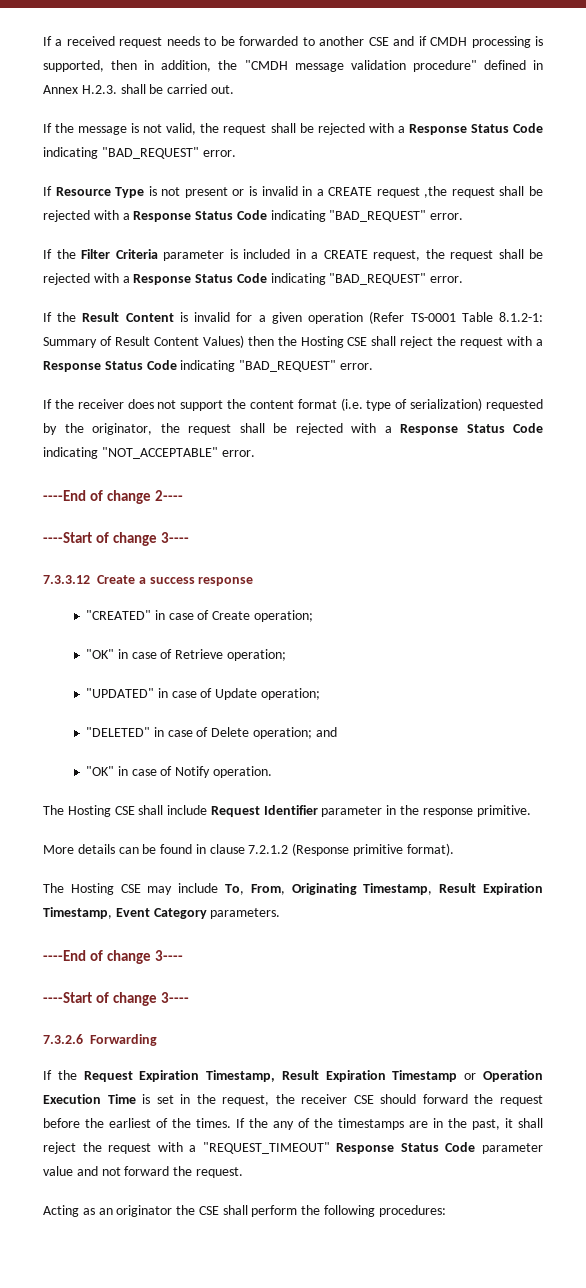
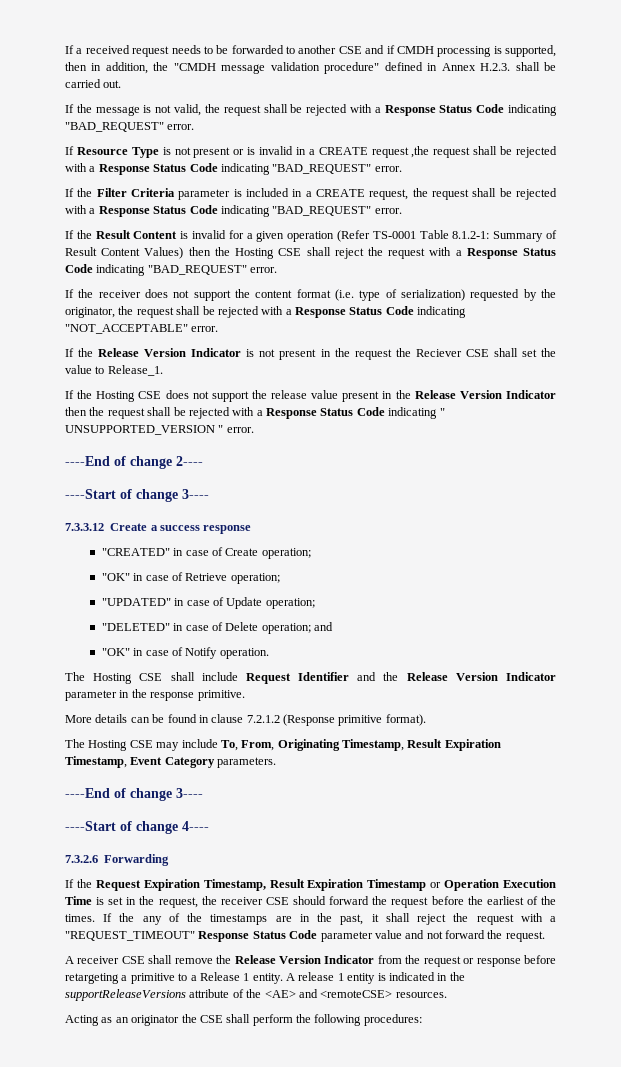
+ If the Release Version Indicator is not present in the request the Reciever CSE shall set the value to Release_1.
+ If the Hosting CSE does not support the release value present in the Release Version Indicator then the request shall be rejected with a Response Status Code indicating " UNSUPPORTED_VERSION " error.
- The Hosting CSE shall include Request Identifier parameter in the response primitive.
+ The Hosting CSE shall include Request Identifier and the Release Version Indicator parameter in the response primitive.
  ----End of change 3----
- ----Start of change 3----
+ ----Start of change 4----
+ A receiver CSE shall remove the Release Version Indicator from the request or response before retargeting a primitive to a Release 1 entity. A release 1 entity is indicated in the supportReleaseVersions attribute of the <AE> and <remoteCSE> resources.

